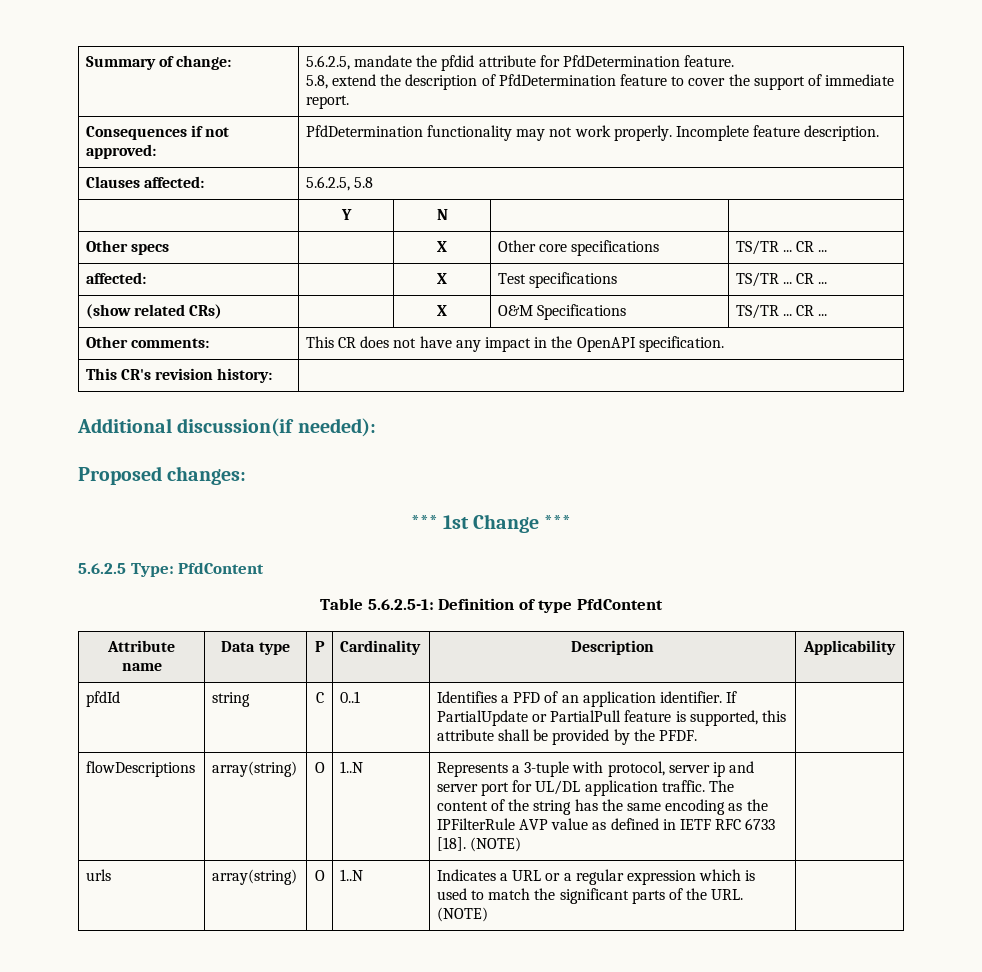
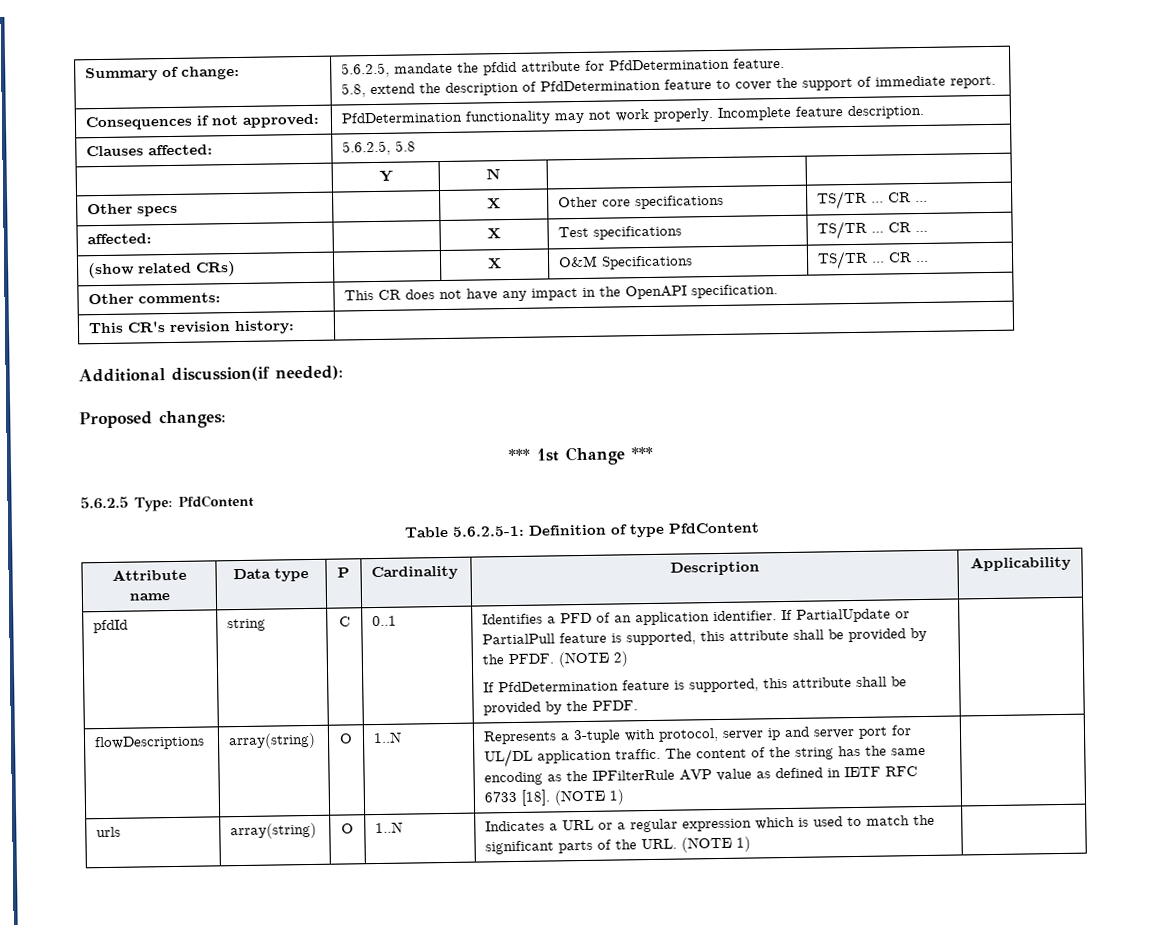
+ (NOTE 2)
+ If PfdDetermination feature is supported, this attribute shall be provided by the PFDF.
- The content of the string has the same encoding as the IPFilterRule AVP value as defined in IETF RFC 6733 [18]. (NOTE)
+ The content of the string has the same encoding as the IPFilterRule AVP value as defined in IETF RFC 6733 [18]. (NOTE 1)
- urls | array(string) | O | 1..N | Indicates a URL or a regular expression which is used to match the significant parts of the URL. (NOTE) |
+ urls | array(string) | O | 1..N | Indicates a URL or a regular expression which is used to match the significant parts of the URL. (NOTE 1) |

